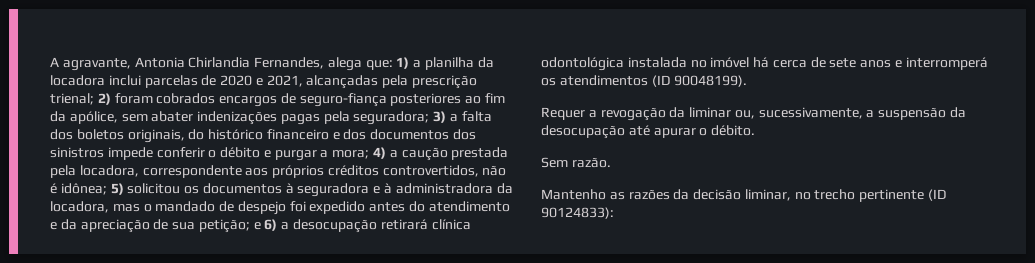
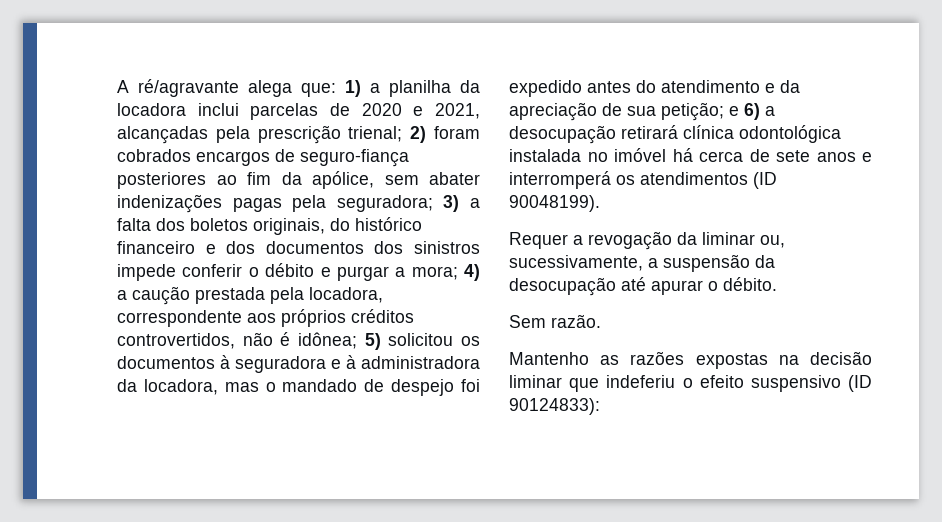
- A agravante, Antonia Chirlandia Fernandes, alega que:
+ A ré/agravante alega que:
- Mantenho as razões da decisão liminar, no trecho pertinente (ID 90124833):
+ Mantenho as razões expostas na decisão liminar que indeferiu o efeito suspensivo (ID 90124833):

